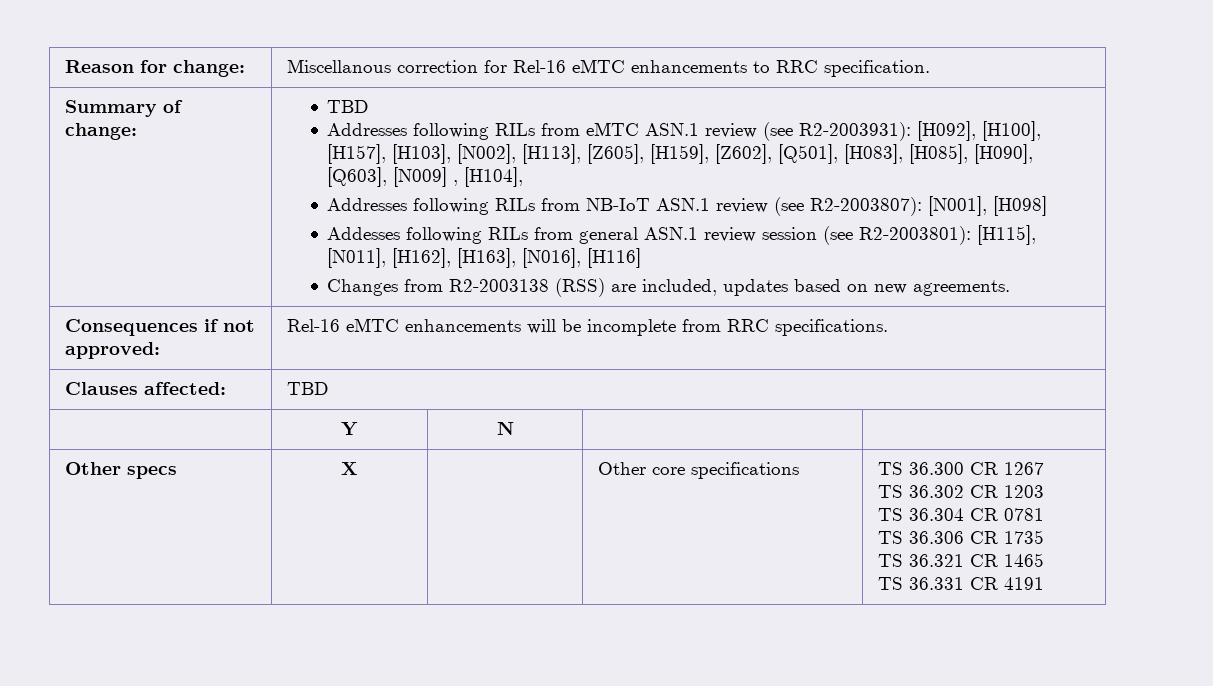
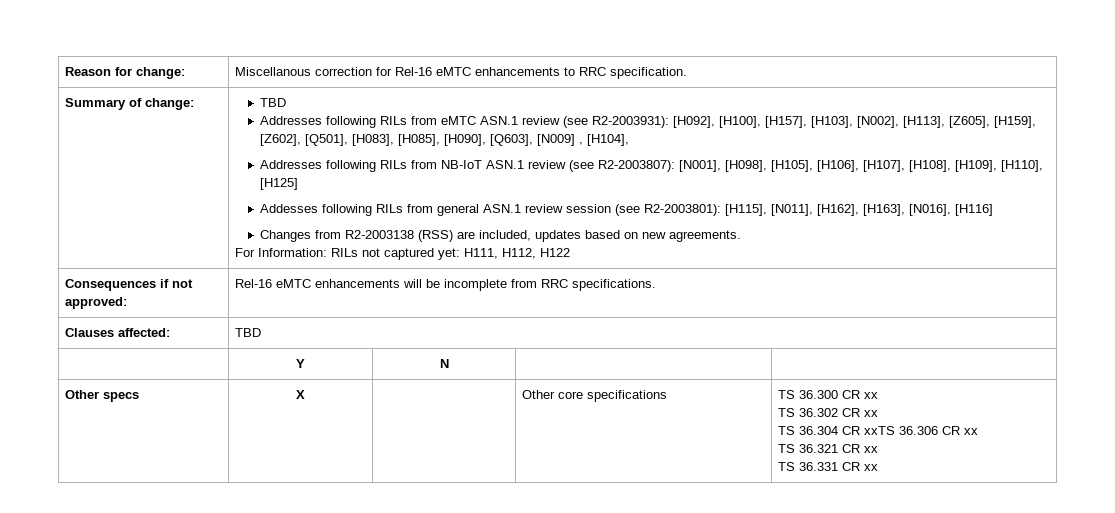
- Addresses following RILs from NB-IoT ASN.1 review (see R2-2003807): [N001], [H098]
+ Addresses following RILs from NB-IoT ASN.1 review (see R2-2003807): [N001], [H098], [H105], [H106], [H107], [H108], [H109], [H110], [H125]
+ For Information: RILs not captured yet: H111, H112, H122
- Other specs | X | | Other core specifications | TS 36.300 CR 1267
- TS 36.302 CR 1203
- TS 36.304 CR 0781
- TS 36.306 CR 1735
- TS 36.321 CR 1465
- TS 36.331 CR 4191
+ Other specs | X | | Other core specifications | TS 36.300 CR xx
+ TS 36.302 CR xx
+ TS 36.304 CR xxTS 36.306 CR xx
+ TS 36.321 CR xx
+ TS 36.331 CR xx

